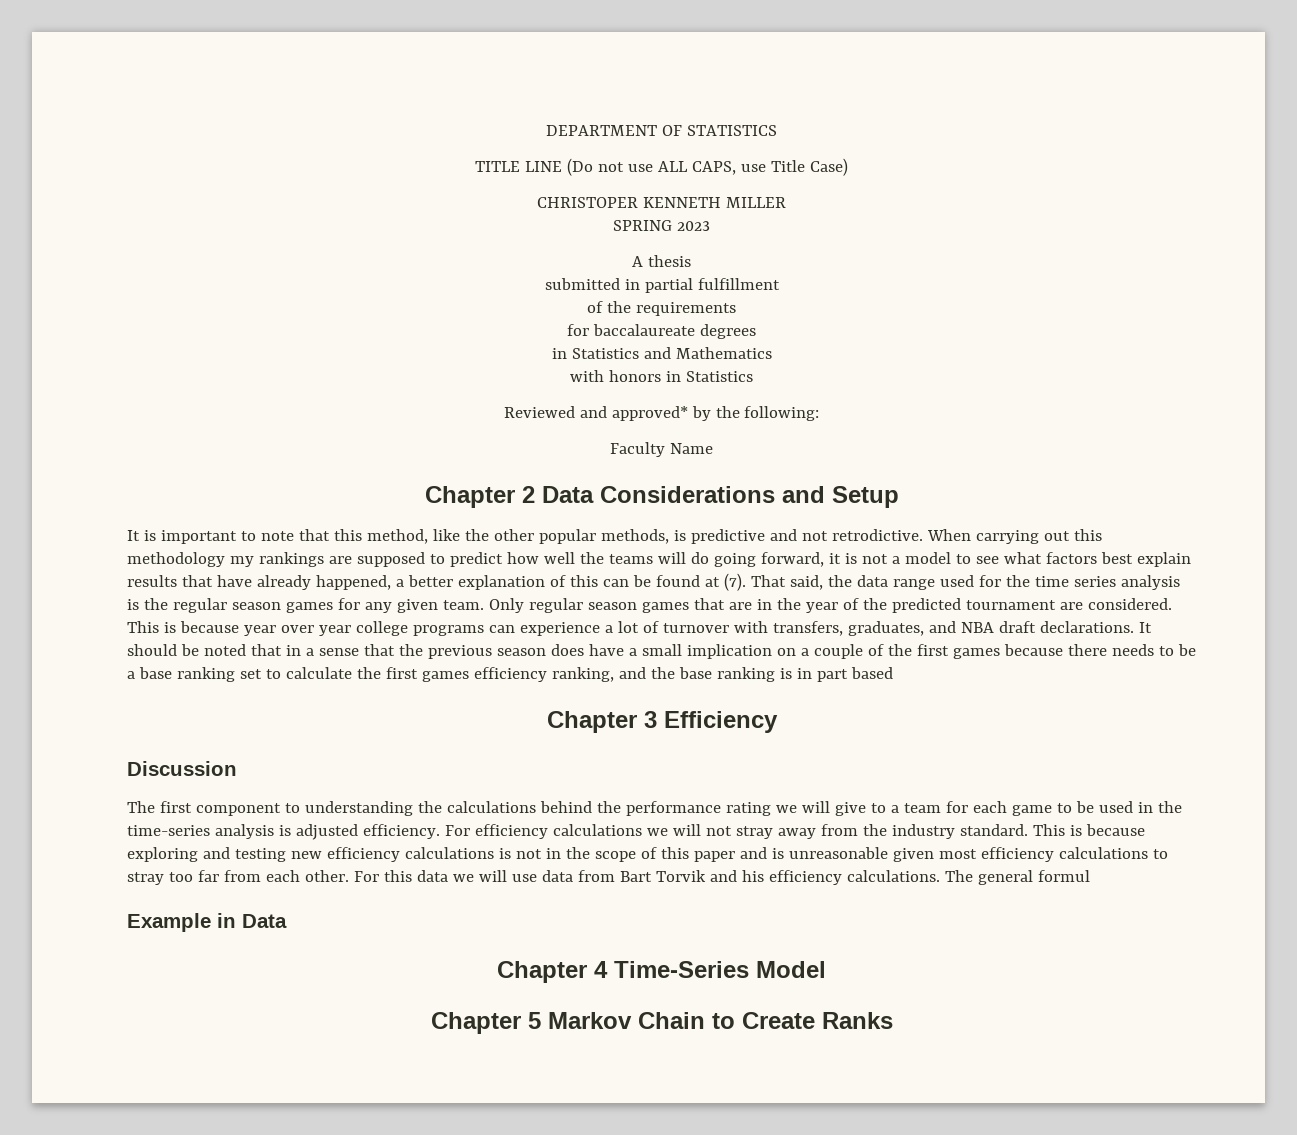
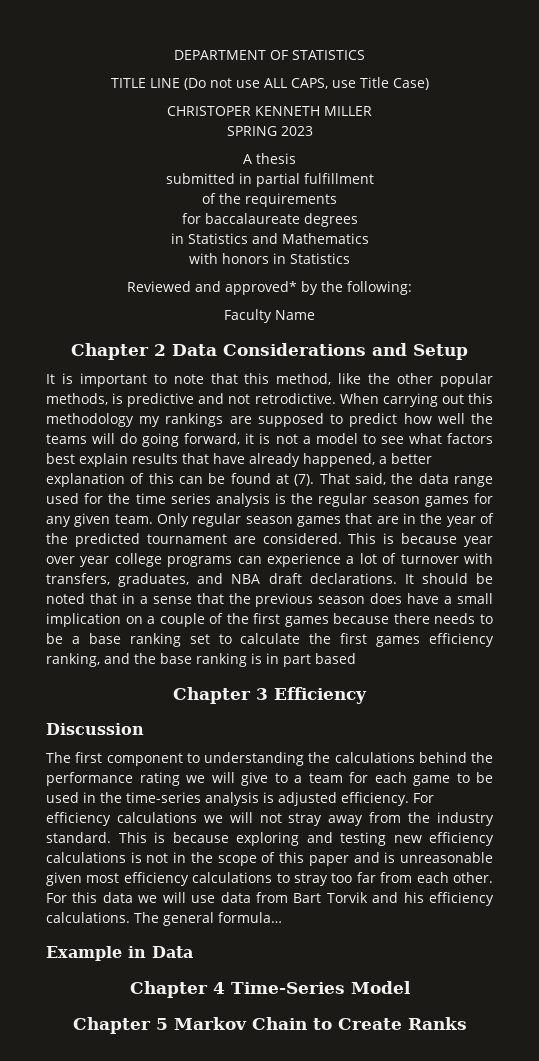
- The general formul
+ The general formula…

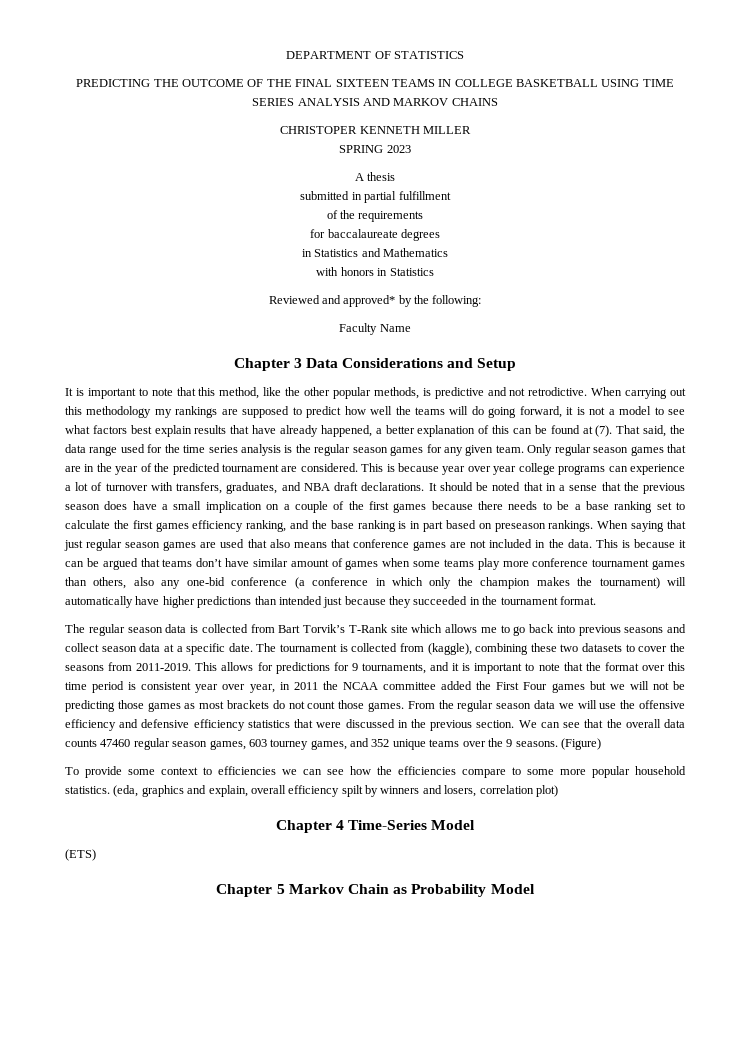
- TITLE LINE (Do not use ALL CAPS, use Title Case)
+ PREDICTING THE OUTCOME OF THE FINAL SIXTEEN TEAMS IN COLLEGE BASKETBALL USING TIME SERIES ANALYSIS AND MARKOV CHAINS
- Chapter 2 Data Considerations and Setup
+ Chapter 3 Data Considerations and Setup
- It should be noted that in a sense that the previous season does have a small implication on a couple of the first games because there needs to be a base ranking set to calculate the first games efficiency ranking, and the base ranking is in part based
- Chapter 3 Efficiency
- Discussion
- The first component to understanding the calculations behind the performance rating we will give to a team for each game to be used in the time-series analysis is adjusted efficiency. For efficiency calculations we will not stray away from the industry standard. This is because exploring and testing new efficiency calculations is not in the scope of this paper and is unreasonable given most efficiency calculations to stray too far from each other. For this data we will use data from Bart Torvik and his efficiency calculations. The general formula…
- Example in Data
+ It should be noted that in a sense that the previous season does have a small implication on a couple of the first games because there needs to be a base ranking set to calculate the first games efficiency ranking, and the base ranking is in part based on preseason rankings. When saying that just regular season games are used that also means that conference games are not included in the data. This is because it can be argued that teams don’t have similar amount of games when some teams play more conference tournament games than others, also any one-bid conference (a conference in which only the champion makes the tournament) will automatically have higher predictions than intended just because they succeeded in the tournament format.
+ The regular season data is collected from Bart Torvik’s T-Rank site which allows me to go back into previous seasons and collect season data at a specific date. The tournament is collected from (kaggle), combining these two datasets to cover the seasons from 2011-2019. This allows for predictions for 9 tournaments, and it is important to note that the format over this time period is consistent year over year, in 2011 the NCAA committee added the First Four games but we will not be predicting those games as most brackets do not count those games. From the regular season data we will use the offensive efficiency and defensive efficiency statistics that were discussed in the previous section. We can see that the overall data counts 47460 regular season games, 603 tourney games, and 352 unique teams over the 9 seasons. (Figure)
+ To provide some context to efficiencies we can see how the efficiencies compare to some more popular household statistics. (eda, graphics and explain, overall efficiency spilt by winners and losers, correlation plot)
+ (ETS)
- Chapter 5 Markov Chain to Create Ranks
+ Chapter 5 Markov Chain as Probability Model

